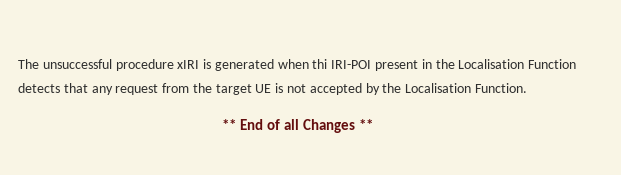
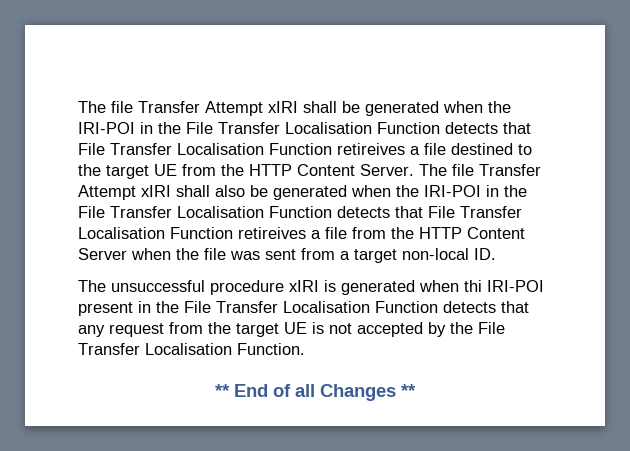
- The unsuccessful procedure xIRI is generated when thi IRI-POI present in the Localisation Function detects that any request from the target UE is not accepted by the Localisation Function.
+ The file Transfer Attempt xIRI shall be generated when the IRI-POI in the File Transfer Localisation Function detects that File Transfer Localisation Function retireives a file destined to the target UE from the HTTP Content Server. The file Transfer Attempt xIRI shall also be generated when the IRI-POI in the File Transfer Localisation Function detects that File Transfer Localisation Function retireives a file from the HTTP Content Server when the file was sent from a target non-local ID.
+ The unsuccessful procedure xIRI is generated when thi IRI-POI present in the File Transfer Localisation Function detects that any request from the target UE is not accepted by the File Transfer Localisation Function.

